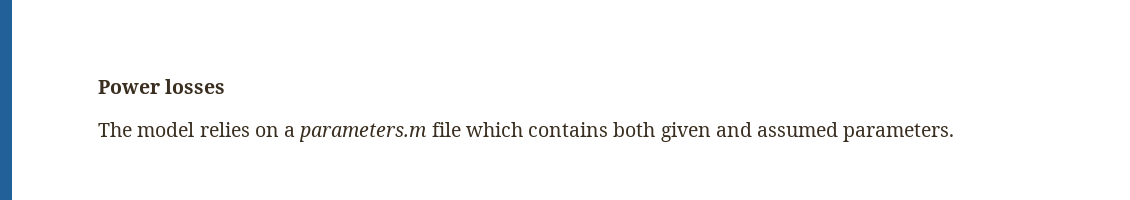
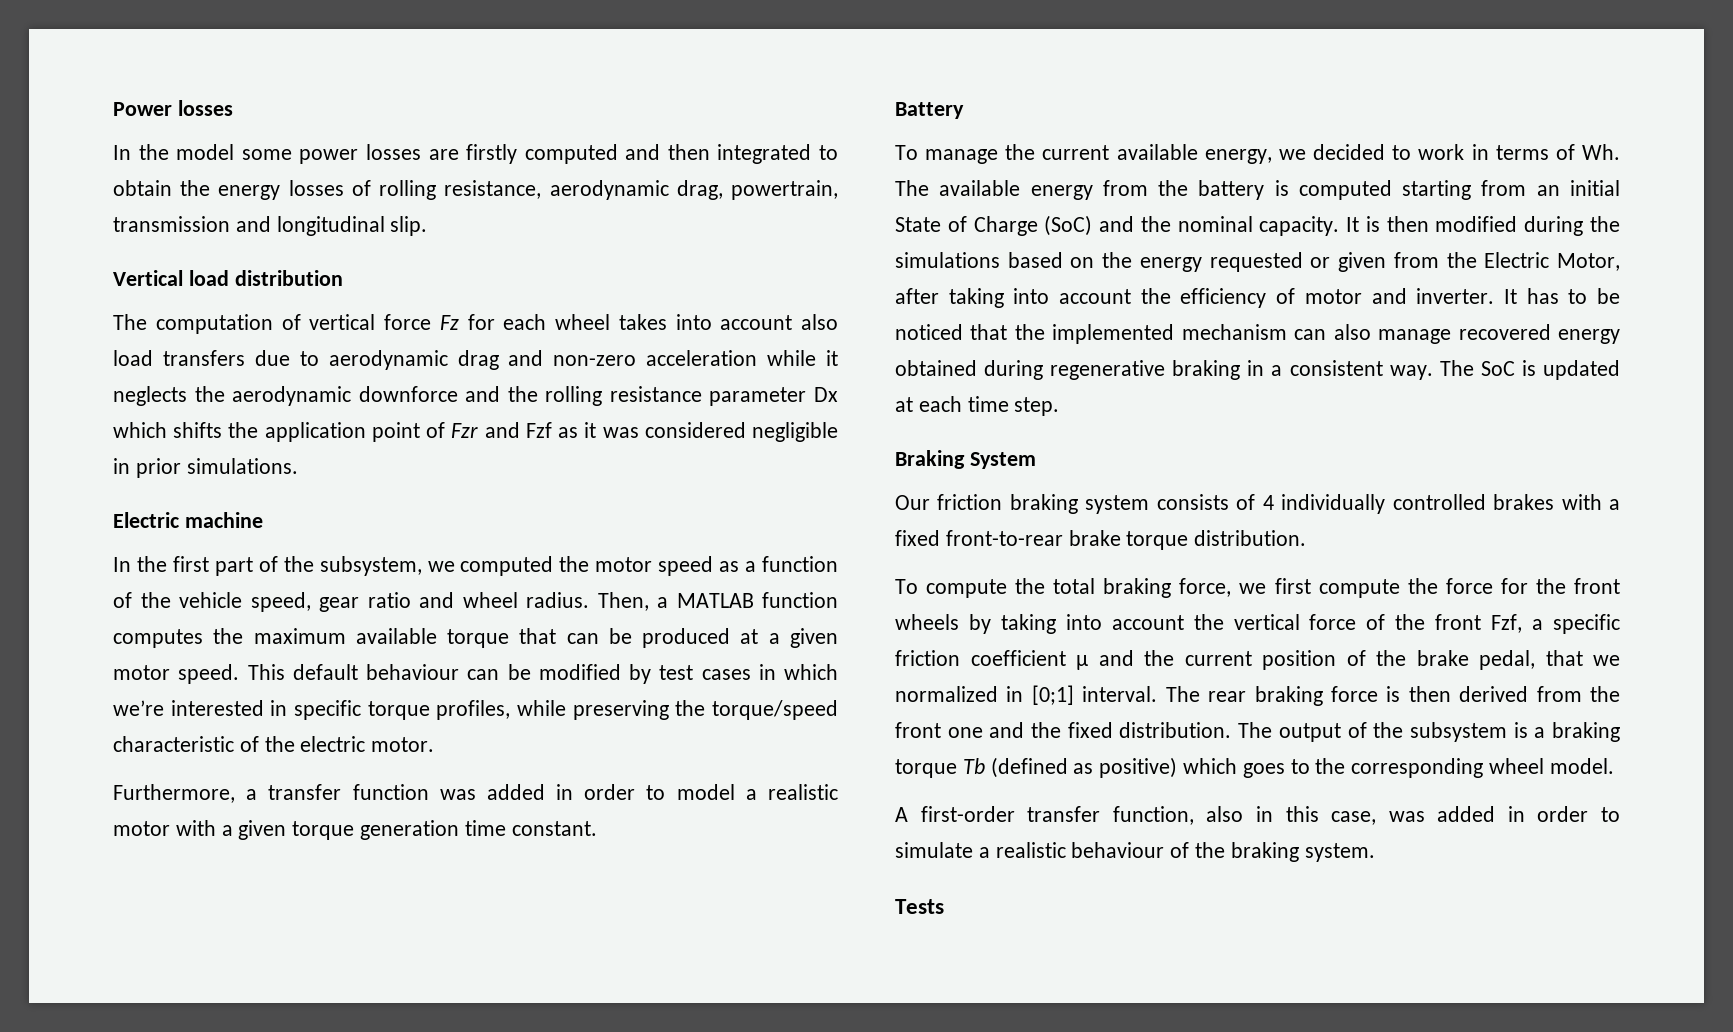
- The model relies on a parameters.m file which contains both given and assumed parameters.
+ In the model some power losses are firstly computed and then integrated to obtain the energy losses of rolling resistance, aerodynamic drag, powertrain, transmission and longitudinal slip.
+ Vertical load distribution
+ The computation of vertical force Fz for each wheel takes into account also load transfers due to aerodynamic drag and non-zero acceleration while it neglects the aerodynamic downforce and the rolling resistance parameter Dx which shifts the application point of Fzr and Fzf as it was considered negligible in prior simulations.
+ Electric machine
+ In the first part of the subsystem, we computed the motor speed as a function of the vehicle speed, gear ratio and wheel radius. Then, a MATLAB function computes the maximum available torque that can be produced at a given motor speed. This default behaviour can be modified by test cases in which we’re interested in specific torque profiles, while preserving the torque/speed characteristic of the electric motor.
+ Furthermore, a transfer function was added in order to model a realistic motor with a given torque generation time constant.
+ Battery
+ To manage the current available energy, we decided to work in terms of Wh. The available energy from the battery is computed starting from an initial State of Charge (SoC) and the nominal capacity. It is then modified during the simulations based on the energy requested or given from the Electric Motor, after taking into account the efficiency of motor and inverter. It has to be noticed that the implemented mechanism can also manage recovered energy obtained during regenerative braking in a consistent way. The SoC is updated at each time step.
+ Braking System
+ Our friction braking system consists of 4 individually controlled brakes with a fixed front-to-rear brake torque distribution.
+ To compute the total braking force, we first compute the force for the front wheels by taking into account the vertical force of the front Fzf, a specific friction coefficient μ and the current position of the brake pedal, that we normalized in [0;1] interval. The rear braking force is then derived from the front one and the fixed distribution. The output of the subsystem is a braking torque Tb (defined as positive) which goes to the corresponding wheel model.
+ A first-order transfer function, also in this case, was added in order to simulate a realistic behaviour of the braking system.
+ Tests

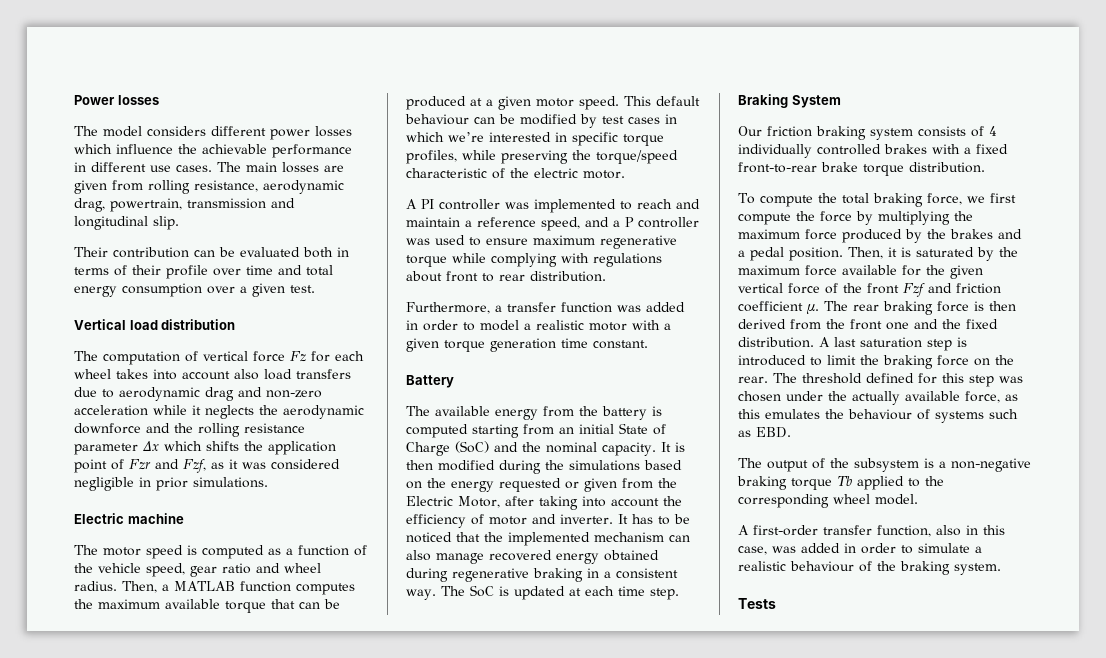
- In the model some power losses are firstly computed and then integrated to obtain the energy losses of rolling resistance, aerodynamic drag, powertrain, transmission and longitudinal slip.
+ The model considers different power losses which influence the achievable performance in different use cases. The main losses are given from rolling resistance, aerodynamic drag, powertrain, transmission and longitudinal slip.
+ Their contribution can be evaluated both in terms of their profile over time and total energy consumption over a given test.
- The computation of vertical force Fz for each wheel takes into account also load transfers due to aerodynamic drag and non-zero acceleration while it neglects the aerodynamic downforce and the rolling resistance parameter Dx which shifts the application point of Fzr and Fzf as it was considered negligible in prior simulations.
+ The computation of vertical force Fz for each wheel takes into account also load transfers due to aerodynamic drag and non-zero acceleration while it neglects the aerodynamic downforce and the rolling resistance parameter Δx which shifts the application point of Fzr and Fzf, as it was considered negligible in prior simulations.
- In the first part of the subsystem, we computed the motor speed as a function of the vehicle speed, gear ratio and wheel radius.
+ The motor speed is computed as a function of the vehicle speed, gear ratio and wheel radius.
+ A PI controller was implemented to reach and maintain a reference speed, and a P controller was used to ensure maximum regenerative torque while complying with regulations about front to rear distribution.
- To manage the current available energy, we decided to work in terms of Wh. The available energy from the battery is computed starting from an initial State of Charge (SoC) and the nominal capacity.
+ The available energy from the battery is computed starting from an initial State of Charge (SoC) and the nominal capacity.
- To compute the total braking force, we first compute the force for the front wheels by taking into account the vertical force of the front Fzf, a specific friction coefficient μ and the current position of the brake pedal, that we normalized in [0;1] interval.
+ To compute the total braking force, we first compute the force by multiplying the maximum force produced by the brakes and a pedal position. Then, it is saturated by the maximum force available for the given vertical force of the front Fzf and friction coefficient μ.
- The rear braking force is then derived from the front one and the fixed distribution. The output of the subsystem is a braking torque Tb (defined as positive) which goes to the corresponding wheel model.
+ The rear braking force is then derived from the front one and the fixed distribution. A last saturation step is introduced to limit the braking force on the rear. The threshold defined for this step was chosen under the actually available force, as this emulates the behaviour of systems such as EBD.
+ The output of the subsystem is a non-negative braking torque Tb applied to the corresponding wheel model.

